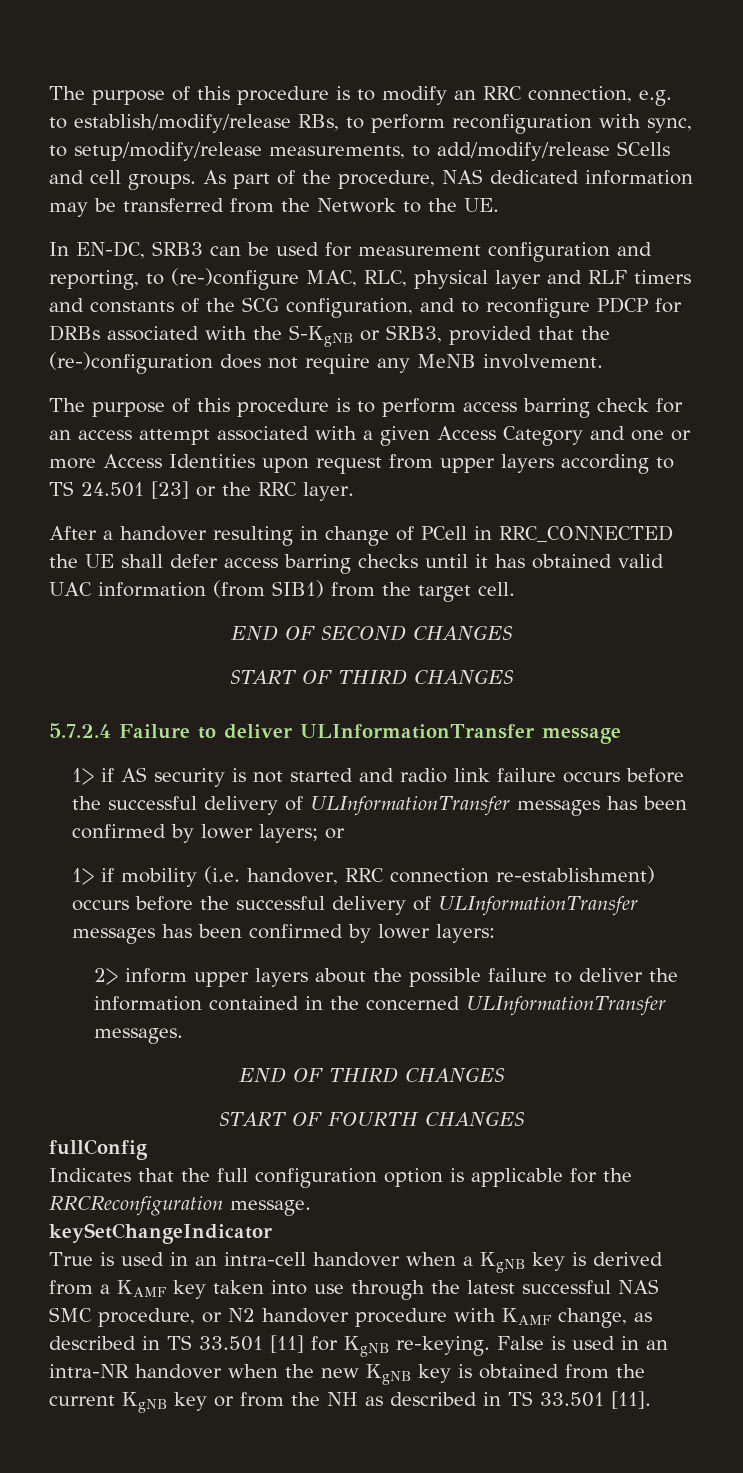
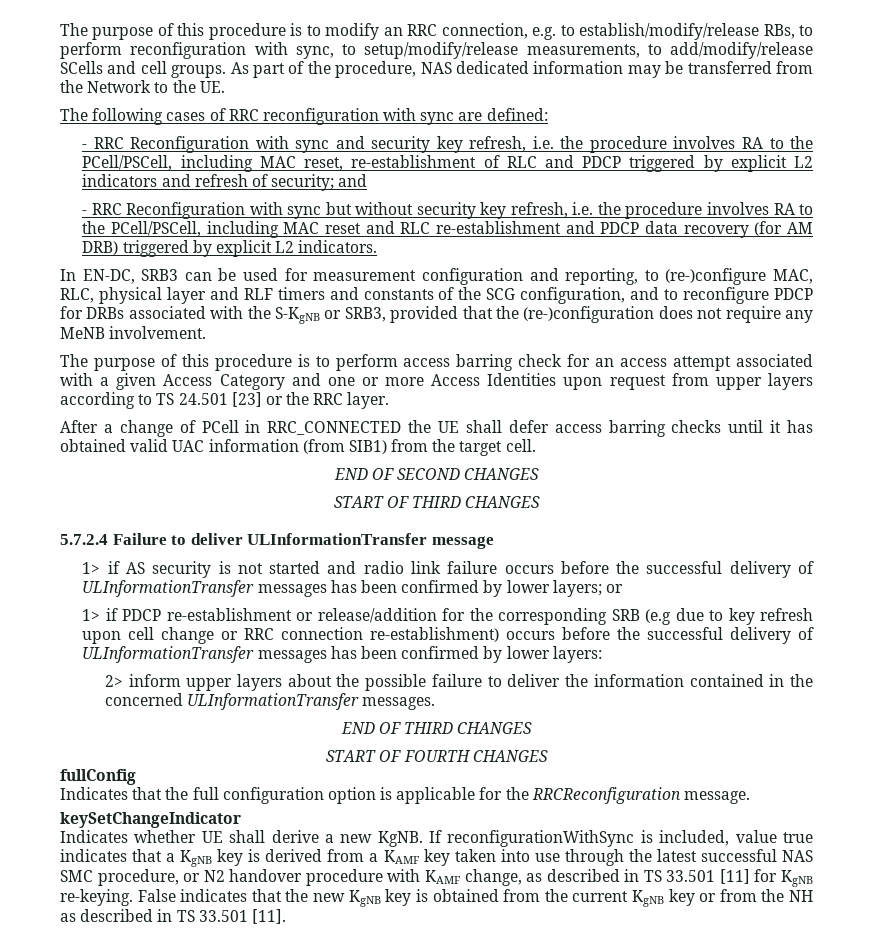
+ The following cases of RRC reconfiguration with sync are defined:
+ - RRC Reconfiguration with sync and security key refresh, i.e. the procedure involves RA to the PCell/PSCell, including MAC reset, re-establishment of RLC and PDCP triggered by explicit L2 indicators and refresh of security; and
+ - RRC Reconfiguration with sync but without security key refresh, i.e. the procedure involves RA to the PCell/PSCell, including MAC reset and RLC re-establishment and PDCP data recovery (for AM DRB) triggered by explicit L2 indicators.
- After a handover resulting in change of PCell in RRC_CONNECTED the UE shall defer access barring checks until it has obtained valid UAC information (from SIB1) from the target cell.
+ After a change of PCell in RRC_CONNECTED the UE shall defer access barring checks until it has obtained valid UAC information (from SIB1) from the target cell.
- 1> if mobility (i.e. handover, RRC connection re-establishment) occurs before the successful delivery of ULInformationTransfer messages has been confirmed by lower layers:
+ 1> if PDCP re-establishment or release/addition for the corresponding SRB (e.g due to key refresh upon cell change or RRC connection re-establishment) occurs before the successful delivery of ULInformationTransfer messages has been confirmed by lower layers:
- True is used in an intra-cell handover when a KgNB key is derived from a KAMF key taken into use through the latest successful NAS SMC procedure, or N2 handover procedure with KAMF change, as described in TS 33.501 [11] for KgNB re-keying.
+ Indicates whether UE shall derive a new KgNB. If reconfigurationWithSync is included, value true indicates that a KgNB key is derived from a KAMF key taken into use through the latest successful NAS SMC procedure, or N2 handover procedure with KAMF change, as described in TS 33.501 [11] for KgNB re-keying.
- False is used in an intra-NR handover when the new KgNB key is obtained from the current KgNB key or from the NH as described in TS 33.501 [11].
+ False indicates that the new KgNB key is obtained from the current KgNB key or from the NH as described in TS 33.501 [11].

